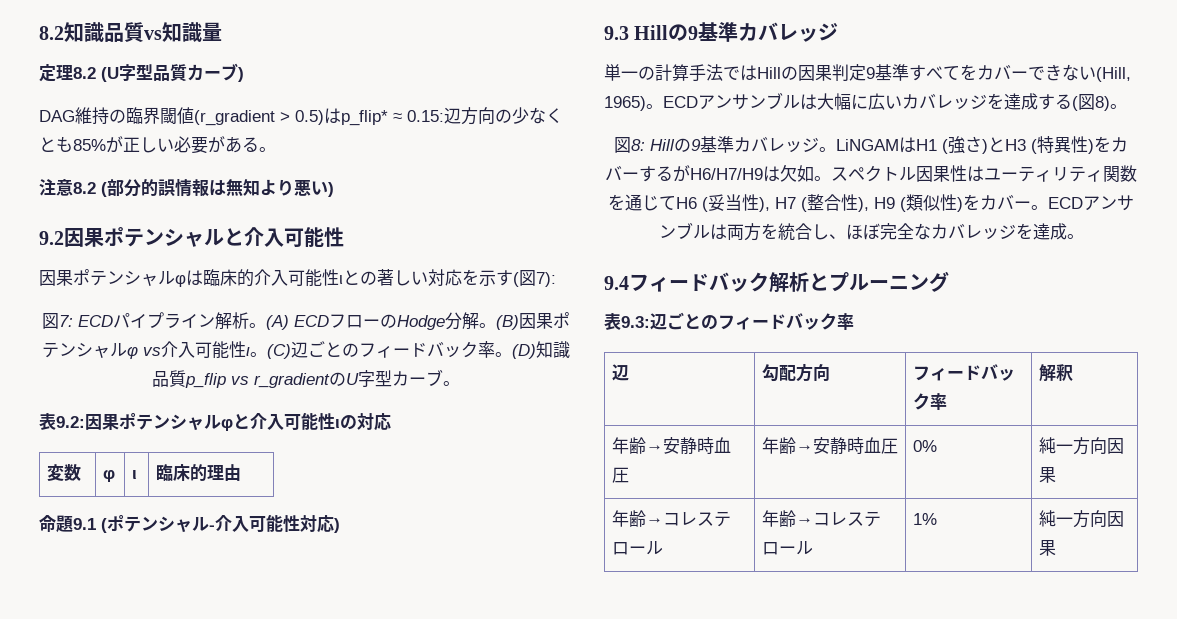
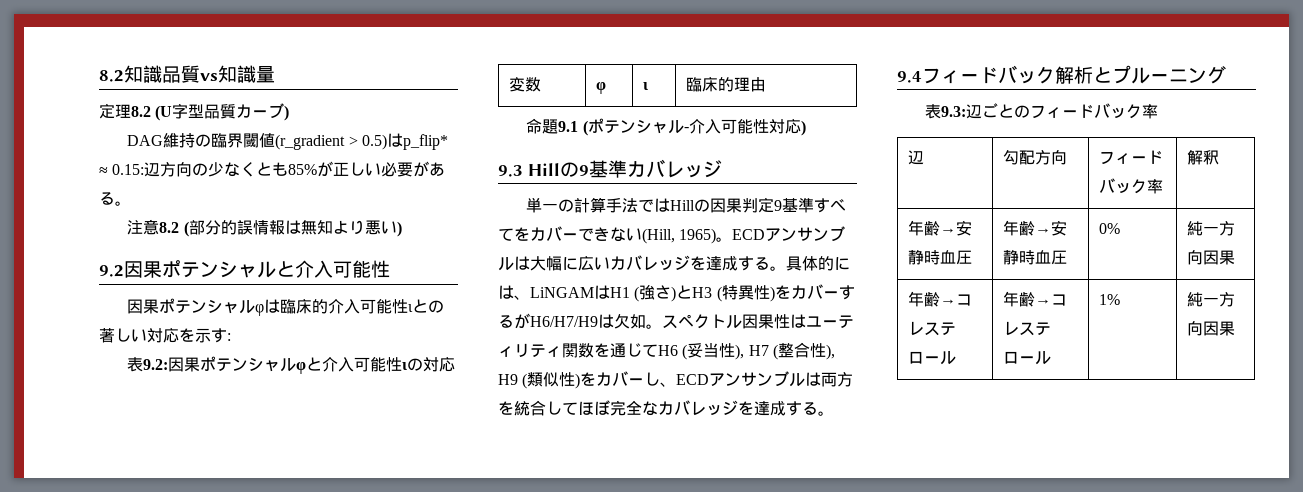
- 因果ポテンシャルφは臨床的介入可能性ιとの著しい対応を示す(図7):
- 図7: ECDパイプライン解析。(A) ECDフローのHodge分解。(B)因果ポテンシャルφ vs介入可能性ι。(C)辺ごとのフィードバック率。(D)知識品質p_flip vs r_gradientのU字型カーブ。
+ 因果ポテンシャルφは臨床的介入可能性ιとの著しい対応を示す:
- ECDアンサンブルは大幅に広いカバレッジを達成する(図8)。
- 図8: Hillの9基準カバレッジ。LiNGAMはH1 (強さ)とH3 (特異性)をカバーするがH6/H7/H9は欠如。
+ ECDアンサンブルは大幅に広いカバレッジを達成する。具体的には、LiNGAMはH1 (強さ)とH3 (特異性)をカバーするがH6/H7/H9は欠如。
- スペクトル因果性はユーティリティ関数を通じてH6 (妥当性), H7 (整合性), H9 (類似性)をカバー。ECDアンサンブルは両方を統合し、ほぼ完全なカバレッジを達成。
+ スペクトル因果性はユーティリティ関数を通じてH6 (妥当性), H7 (整合性), H9 (類似性)をカバーし、ECDアンサンブルは両方を統合してほぼ完全なカバレッジを達成する。

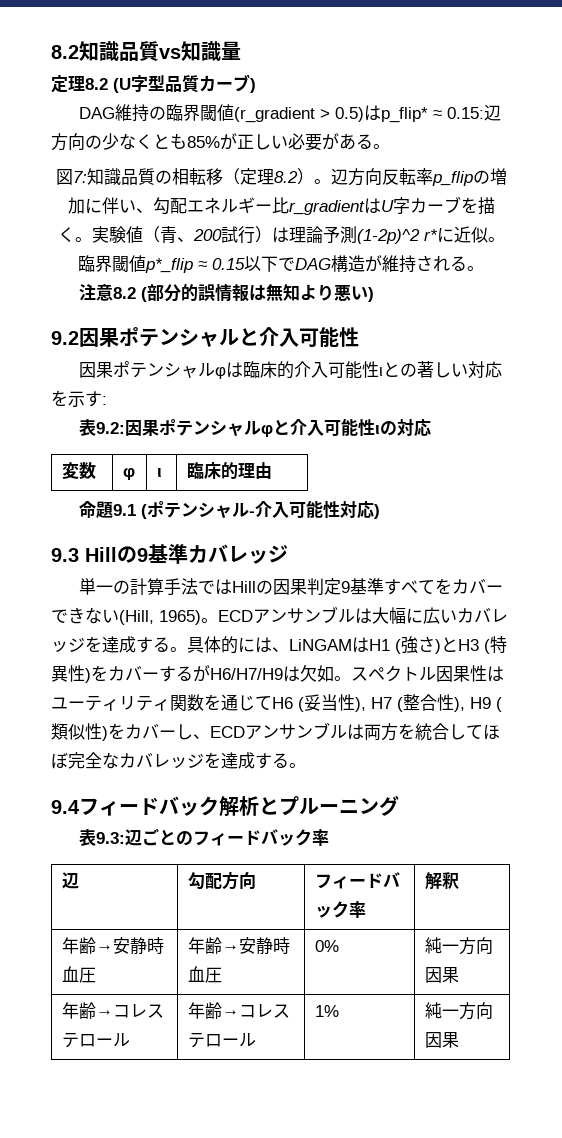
+ 図7:知識品質の相転移（定理8.2）。辺方向反転率p_flipの増加に伴い、勾配エネルギー比r_gradientはU字カーブを描く。実験値（青、200試行）は理論予測(1-2p)^2 r*に近似。臨界閾値p*_flip ≈ 0.15以下でDAG構造が維持される。

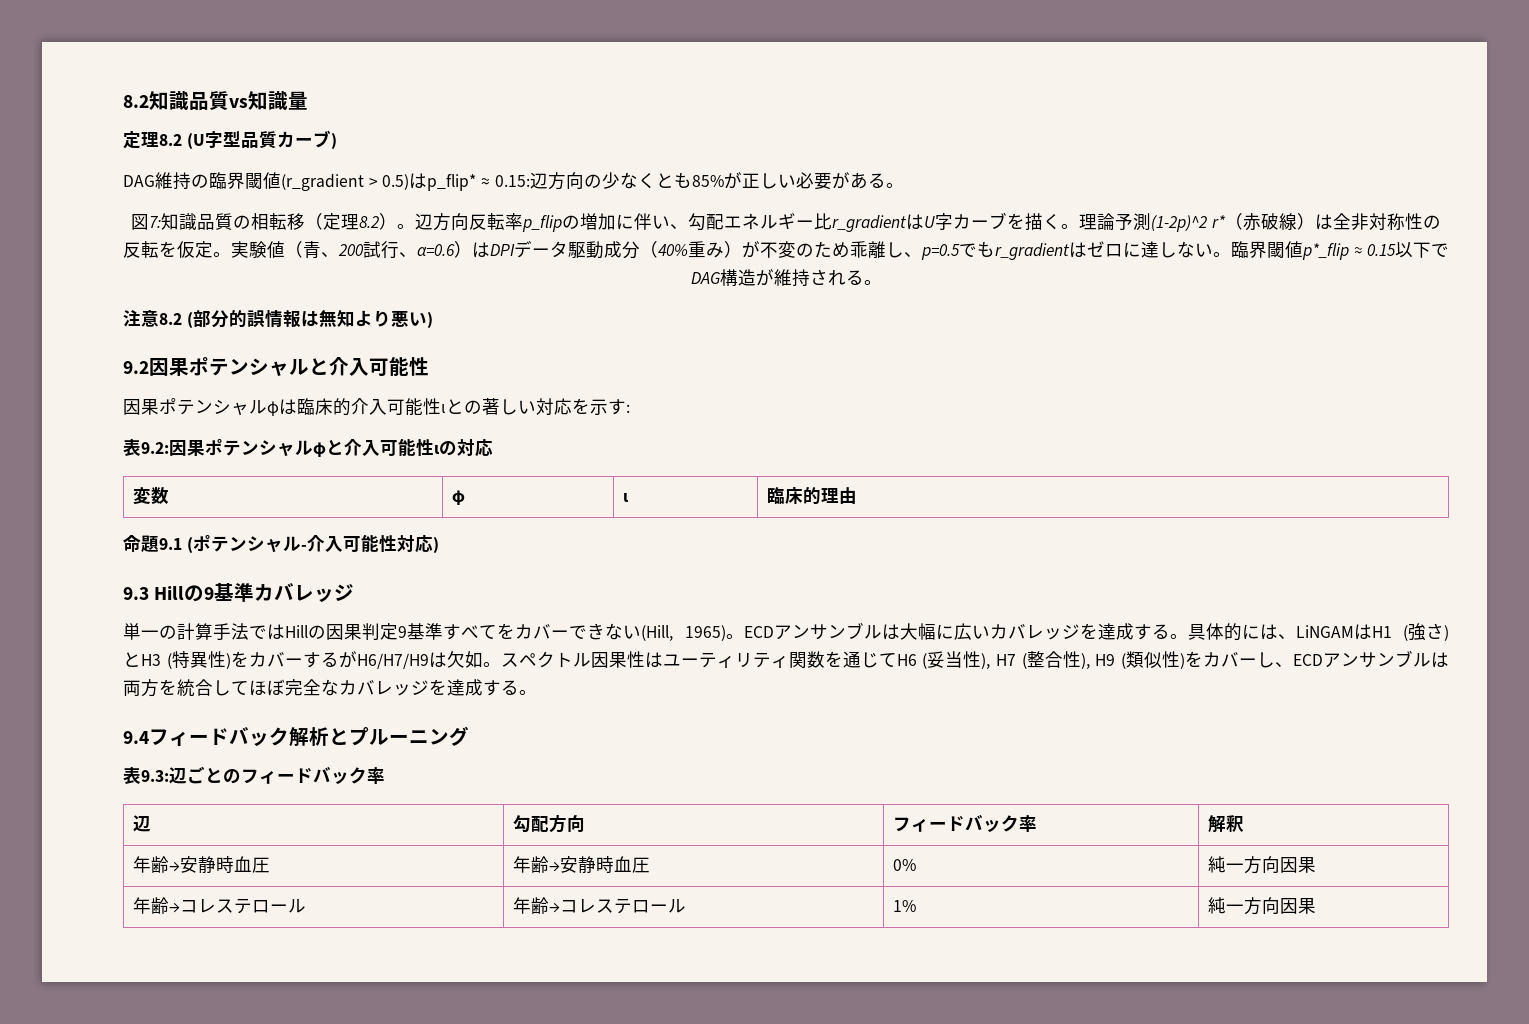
+ 理論予測(1-2p)^2 r*（赤破線）は全非対称性の反転を仮定。
- 実験値（青、200試行）は理論予測(1-2p)^2 r*に近似。
+ 実験値（青、200試行、α=0.6）はDPIデータ駆動成分（40%重み）が不変のため乖離し、p=0.5でもr_gradientはゼロに達しない。

